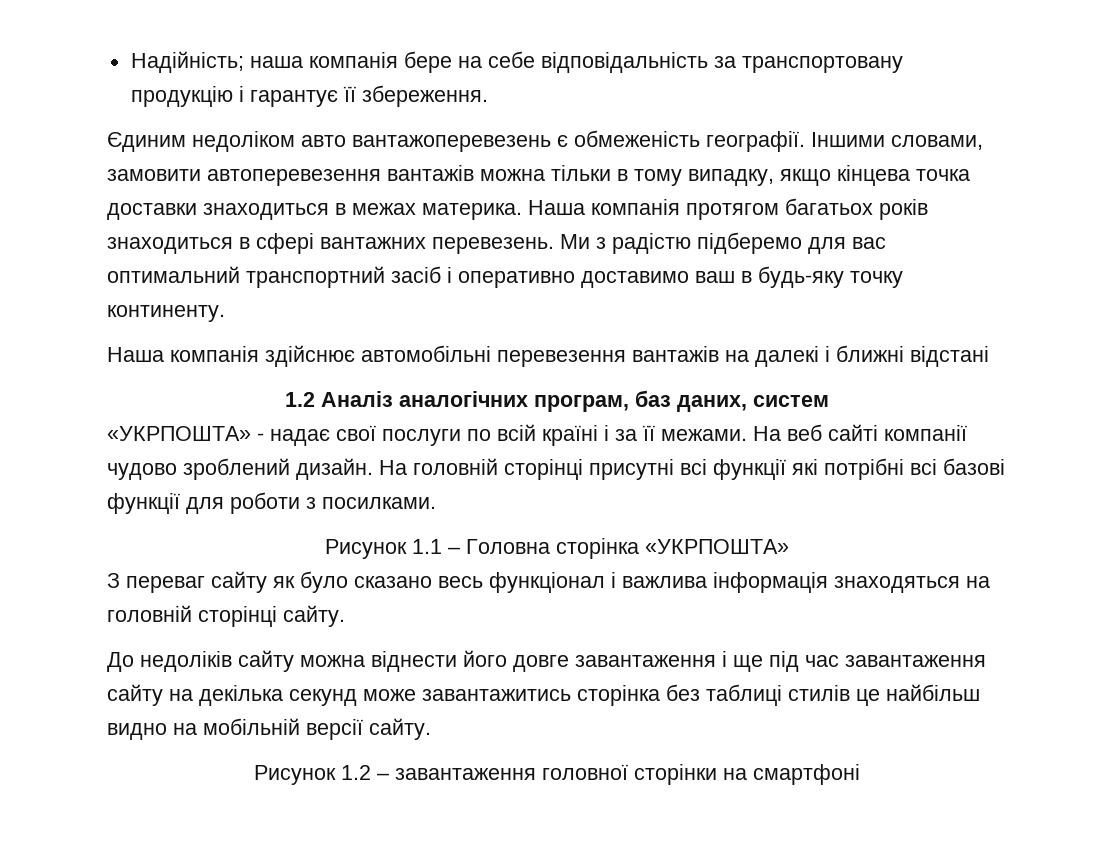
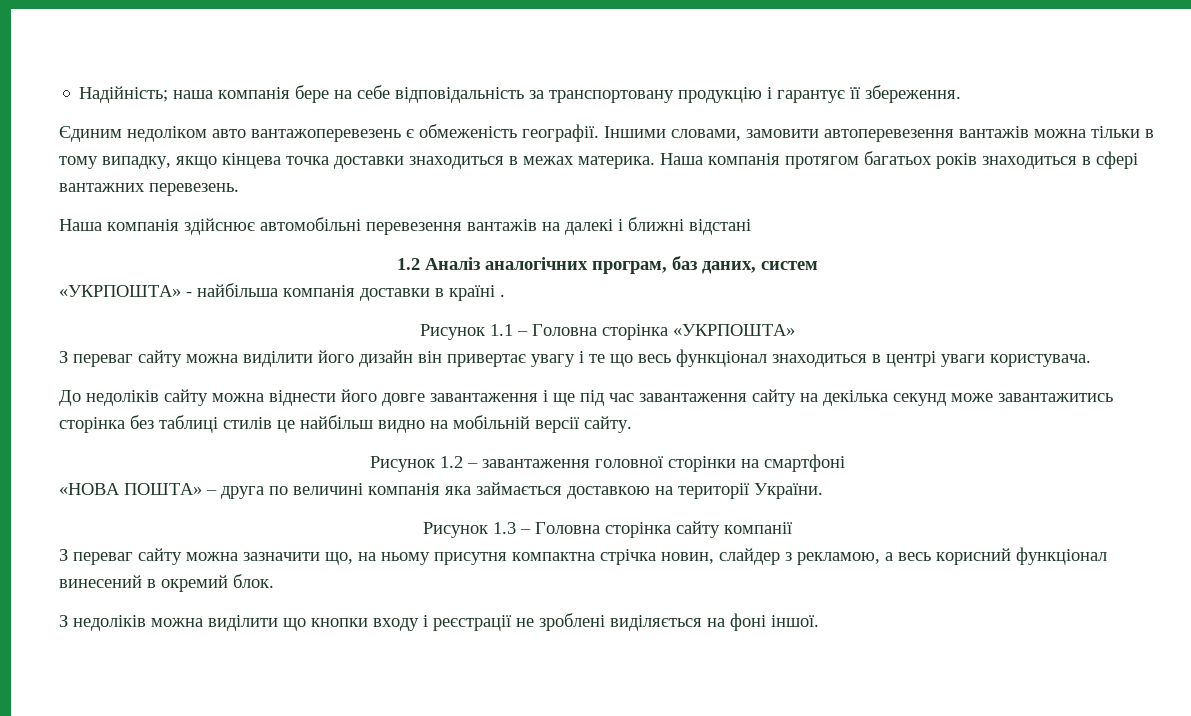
- Ми з радістю підберемо для вас оптимальний транспортний засіб і оперативно доставимо ваш в будь-яку точку континенту.
- «УКРПОШТА» - надає свої послуги по всій країні і за її межами. На веб сайті компанії чудово зроблений дизайн. На головній сторінці присутні всі функції які потрібні всі базові функції для роботи з посилками.
+ «УКРПОШТА» - найбільша компанія доставки в країні .
- З переваг сайту як було сказано весь функціонал і важлива інформація знаходяться на головній сторінці сайту.
+ З переваг сайту можна виділити його дизайн він привертає увагу і те що весь функціонал знаходиться в центрі уваги користувача.
+ «НОВА ПОШТА» – друга по величині компанія яка займається доставкою на території України.
+ Рисунок 1.3 – Головна сторінка сайту компанії
+ З переваг сайту можна зазначити що, на ньому присутня компактна стрічка новин, cлайдер з рекламою, а весь корисний функціонал винесений в окремий блок.
+ З недоліків можна виділити що кнопки входу і реєстрації не зроблені виділяється на фоні іншої.

